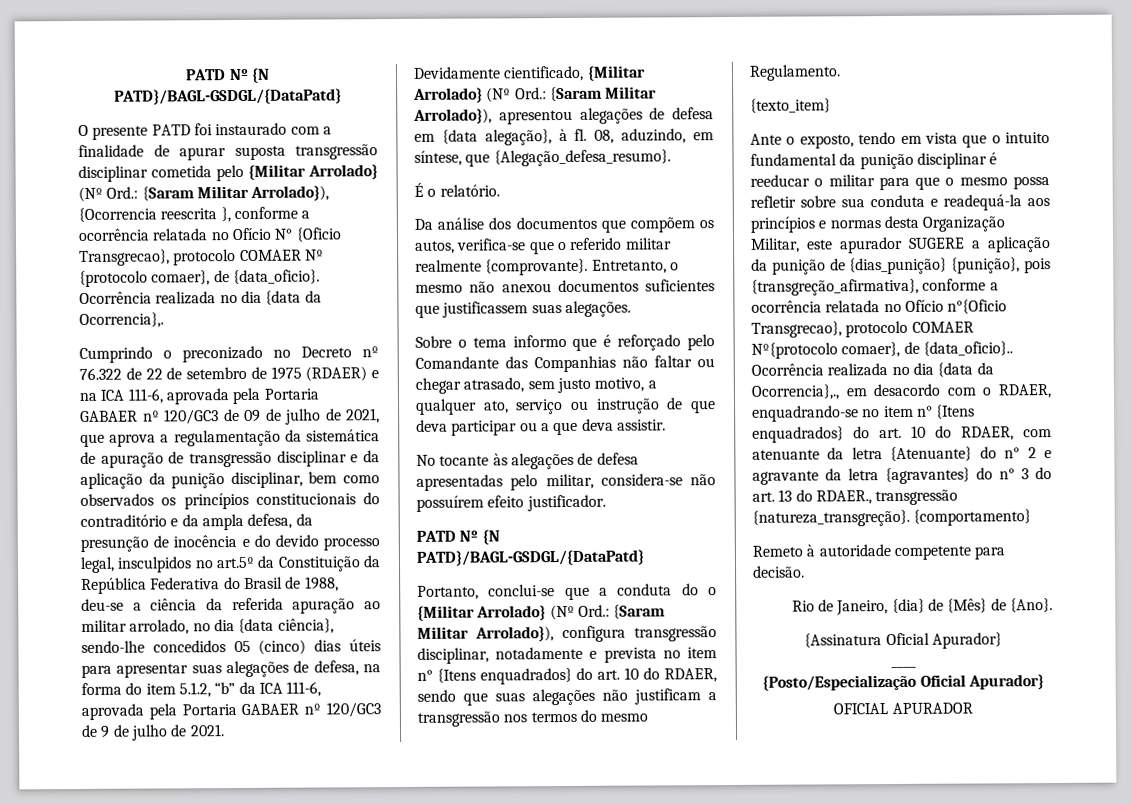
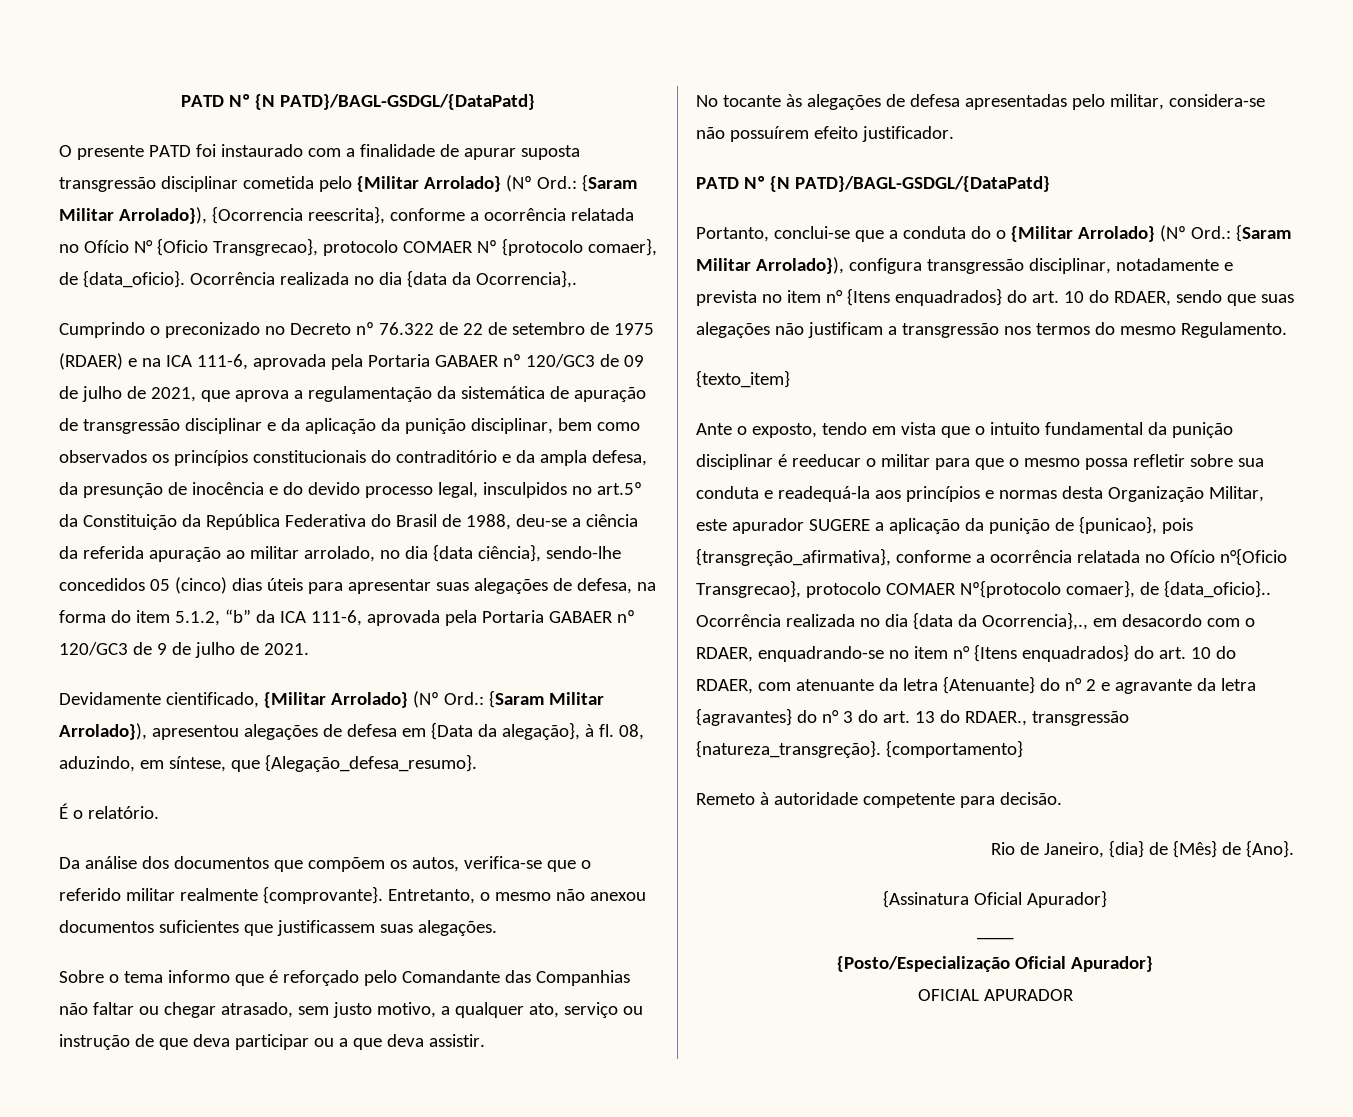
- O presente PATD foi instaurado com a finalidade de apurar suposta transgressão disciplinar cometida pelo {Militar Arrolado} (Nº Ord.: {Saram Militar Arrolado}), {Ocorrencia reescrita }, conforme a ocorrência relatada no Ofício N° {Oficio Transgrecao}, protocolo COMAER Nº {protocolo comaer}, de {data_oficio}.
+ O presente PATD foi instaurado com a finalidade de apurar suposta transgressão disciplinar cometida pelo {Militar Arrolado} (Nº Ord.: {Saram Militar Arrolado}), {Ocorrencia reescrita}, conforme a ocorrência relatada no Ofício N° {Oficio Transgrecao}, protocolo COMAER Nº {protocolo comaer}, de {data_oficio}.
- Devidamente cientificado, {Militar Arrolado} (Nº Ord.: {Saram Militar Arrolado}), apresentou alegações de defesa em {data alegação}, à fl.
+ Devidamente cientificado, {Militar Arrolado} (Nº Ord.: {Saram Militar Arrolado}), apresentou alegações de defesa em {Data da alegação}, à fl.
- Ante o exposto, tendo em vista que o intuito fundamental da punição disciplinar é reeducar o militar para que o mesmo possa refletir sobre sua conduta e readequá-la aos princípios e normas desta Organização Militar, este apurador SUGERE a aplicação da punição de {dias_punição} {punição}, pois {transgreção_afirmativa}, conforme a ocorrência relatada no Ofício n°{Oficio Transgrecao}, protocolo COMAER Nº{protocolo comaer}, de {data_oficio}..
+ Ante o exposto, tendo em vista que o intuito fundamental da punição disciplinar é reeducar o militar para que o mesmo possa refletir sobre sua conduta e readequá-la aos princípios e normas desta Organização Militar, este apurador SUGERE a aplicação da punição de {punicao}, pois {transgreção_afirmativa}, conforme a ocorrência relatada no Ofício n°{Oficio Transgrecao}, protocolo COMAER Nº{protocolo comaer}, de {data_oficio}..

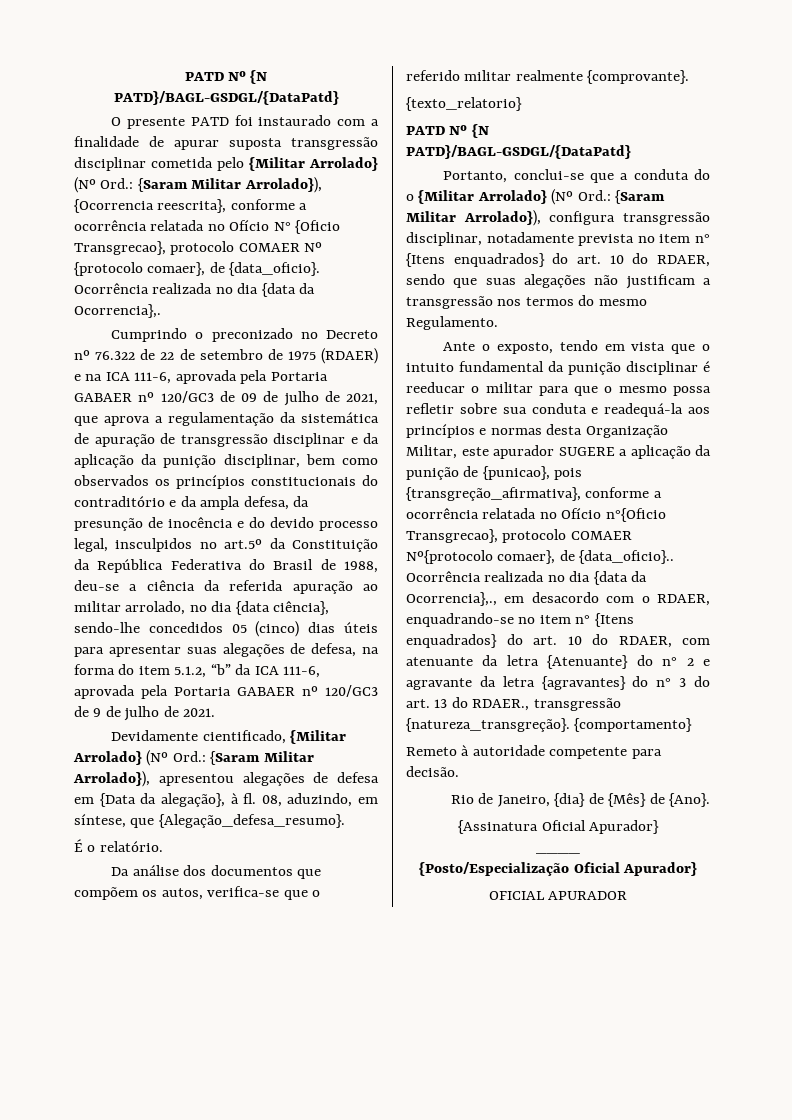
- Da análise dos documentos que compõem os autos, verifica-se que o referido militar realmente {comprovante}. Entretanto, o mesmo não anexou documentos suficientes que justificassem suas alegações.
- Sobre o tema informo que é reforçado pelo Comandante das Companhias não faltar ou chegar atrasado, sem justo motivo, a qualquer ato, serviço ou instrução de que deva participar ou a que deva assistir.
- No tocante às alegações de defesa apresentadas pelo militar, considera-se não possuírem efeito justificador.
+ Da análise dos documentos que compõem os autos, verifica-se que o referido militar realmente {comprovante}.
+ {texto_relatorio}
- Portanto, conclui-se que a conduta do o {Militar Arrolado} (Nº Ord.: {Saram Militar Arrolado}), configura transgressão disciplinar, notadamente e prevista no item n° {Itens enquadrados} do art. 10 do RDAER, sendo que suas alegações não justificam a transgressão nos termos do mesmo Regulamento.
+ Portanto, conclui-se que a conduta do o {Militar Arrolado} (Nº Ord.: {Saram Militar Arrolado}), configura transgressão disciplinar, notadamente prevista no item n° {Itens enquadrados} do art. 10 do RDAER, sendo que suas alegações não justificam a transgressão nos termos do mesmo Regulamento.
- {texto_item}

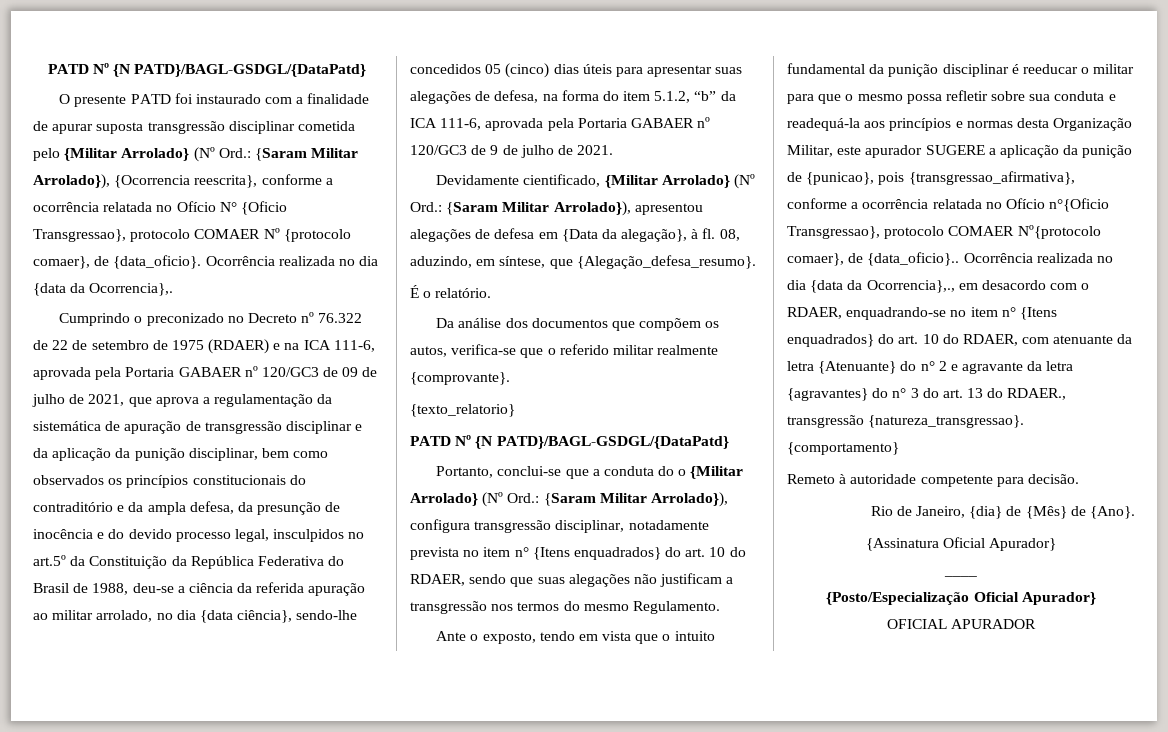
- O presente PATD foi instaurado com a finalidade de apurar suposta transgressão disciplinar cometida pelo {Militar Arrolado} (Nº Ord.: {Saram Militar Arrolado}), {Ocorrencia reescrita}, conforme a ocorrência relatada no Ofício N° {Oficio Transgrecao}, protocolo COMAER Nº {protocolo comaer}, de {data_oficio}.
+ O presente PATD foi instaurado com a finalidade de apurar suposta transgressão disciplinar cometida pelo {Militar Arrolado} (Nº Ord.: {Saram Militar Arrolado}), {Ocorrencia reescrita}, conforme a ocorrência relatada no Ofício N° {Oficio Transgressao}, protocolo COMAER Nº {protocolo comaer}, de {data_oficio}.
- Ante o exposto, tendo em vista que o intuito fundamental da punição disciplinar é reeducar o militar para que o mesmo possa refletir sobre sua conduta e readequá-la aos princípios e normas desta Organização Militar, este apurador SUGERE a aplicação da punição de {punicao}, pois {transgreção_afirmativa}, conforme a ocorrência relatada no Ofício n°{Oficio Transgrecao}, protocolo COMAER Nº{protocolo comaer}, de {data_oficio}..
+ Ante o exposto, tendo em vista que o intuito fundamental da punição disciplinar é reeducar o militar para que o mesmo possa refletir sobre sua conduta e readequá-la aos princípios e normas desta Organização Militar, este apurador SUGERE a aplicação da punição de {punicao}, pois {transgressao_afirmativa}, conforme a ocorrência relatada no Ofício n°{Oficio Transgressao}, protocolo COMAER Nº{protocolo comaer}, de {data_oficio}..
- Ocorrência realizada no dia {data da Ocorrencia},., em desacordo com o RDAER, enquadrando-se no item n° {Itens enquadrados} do art. 10 do RDAER, com atenuante da letra {Atenuante} do n° 2 e agravante da letra {agravantes} do n° 3 do art. 13 do RDAER., transgressão {natureza_transgreção}.
+ Ocorrência realizada no dia {data da Ocorrencia},., em desacordo com o RDAER, enquadrando-se no item n° {Itens enquadrados} do art. 10 do RDAER, com atenuante da letra {Atenuante} do n° 2 e agravante da letra {agravantes} do n° 3 do art. 13 do RDAER., transgressão {natureza_transgressao}.

